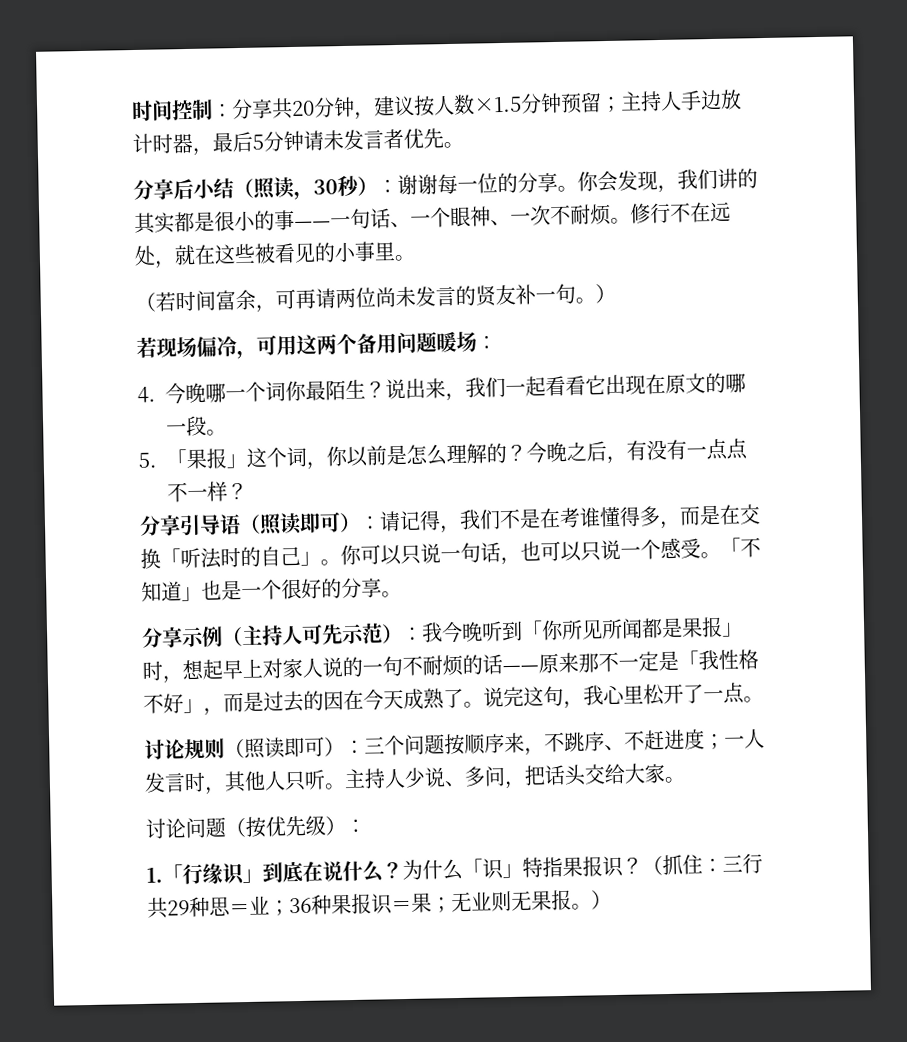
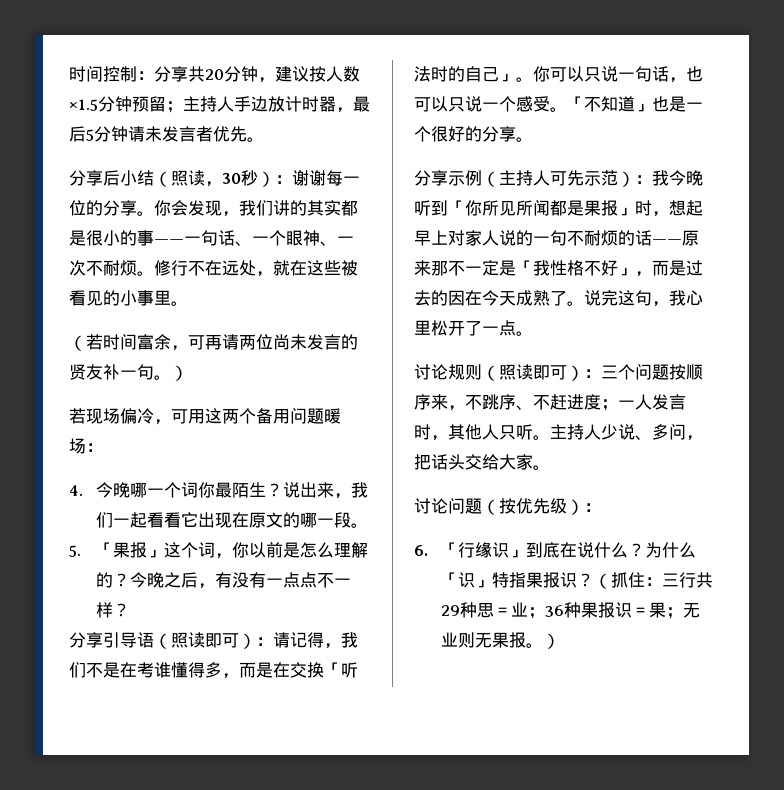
- 1.「行缘识」到底在说什么？
+ 6.「行缘识」到底在说什么？

